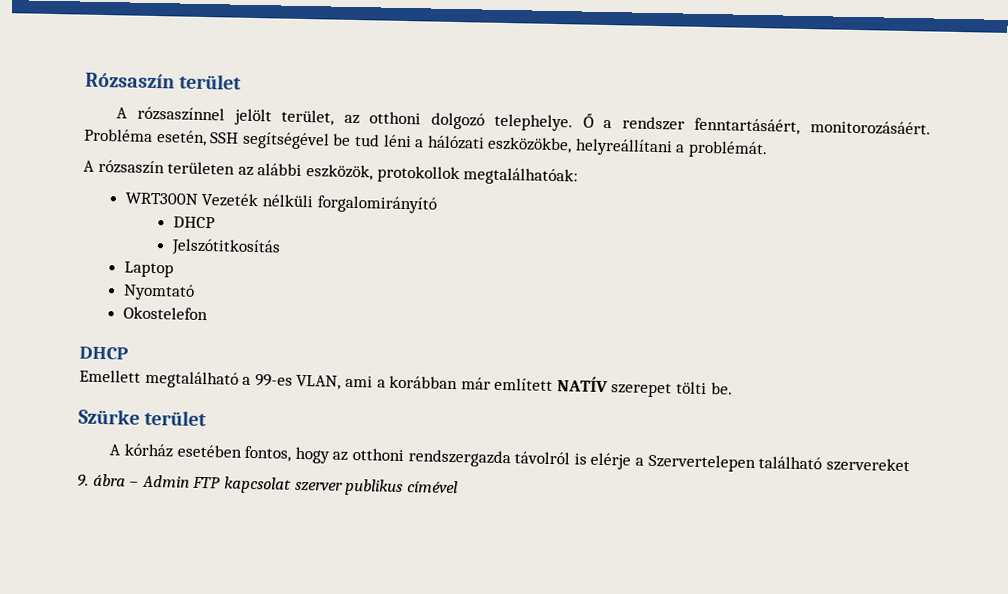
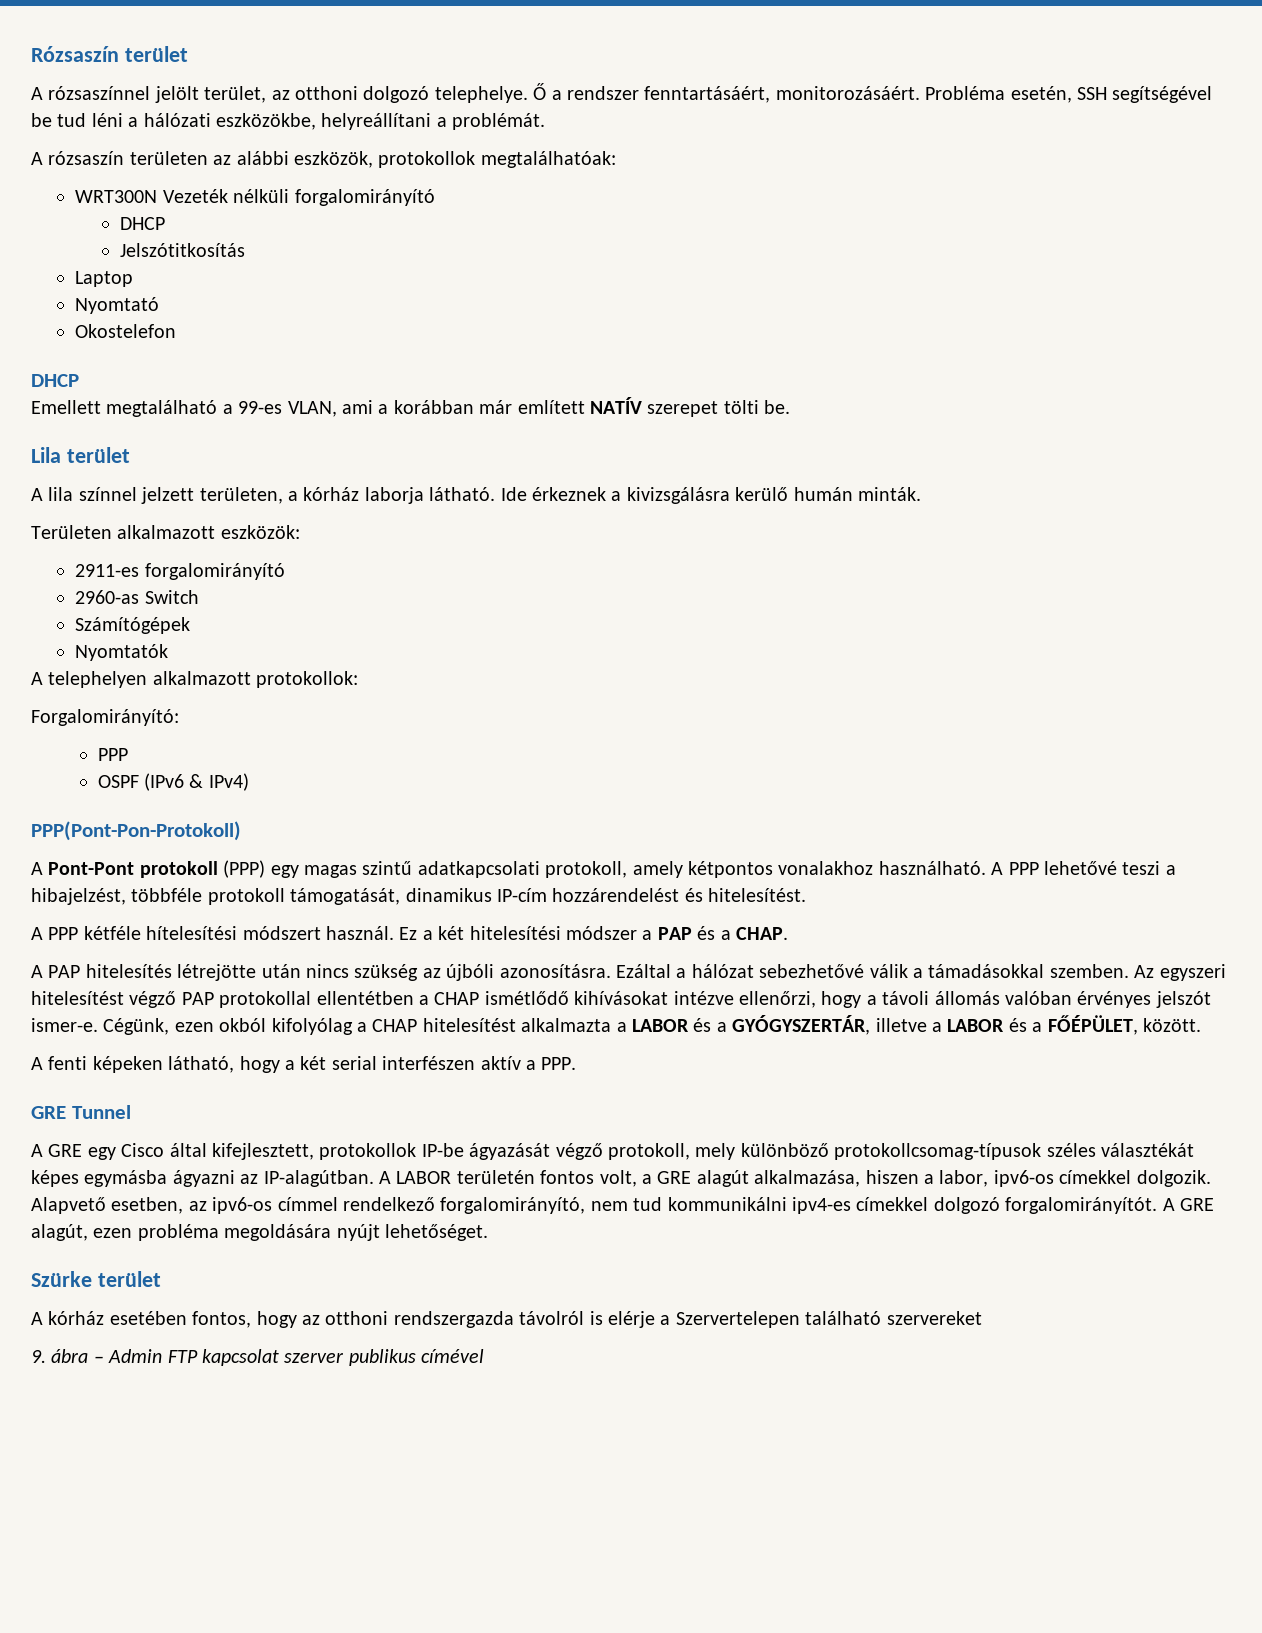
+ Lila terület
+ A lila színnel jelzett területen, a kórház laborja látható. Ide érkeznek a kivizsgálásra kerülő humán minták.
+ Területen alkalmazott eszközök:
+ 2911-es forgalomirányító
+ 2960-as Switch
+ Számítógépek
+ Nyomtatók
+ A telephelyen alkalmazott protokollok:
+ Forgalomirányító:
+ PPP
+ OSPF (IPv6 & IPv4)
+ PPP(Pont-Pon-Protokoll)
+ A Pont-Pont protokoll (PPP) egy magas szintű adatkapcsolati protokoll, amely kétpontos vonalakhoz használható. A PPP lehetővé teszi a hibajelzést, többféle protokoll támogatását, dinamikus IP-cím hozzárendelést és hitelesítést.
+ A PPP kétféle hítelesítési módszert használ. Ez a két hitelesítési módszer a PAP és a CHAP.
+ A PAP hitelesítés létrejötte után nincs szükség az újbóli azonosításra. Ezáltal a hálózat sebezhetővé válik a támadásokkal szemben. Az egyszeri hitelesítést végző PAP protokollal ellentétben a CHAP ismétlődő kihívásokat intézve ellenőrzi, hogy a távoli állomás valóban érvényes jelszót ismer-e. Cégünk, ezen okból kifolyólag a CHAP hitelesítést alkalmazta a LABOR és a GYÓGYSZERTÁR, illetve a LABOR és a FŐÉPÜLET, között.
+ A fenti képeken látható, hogy a két serial interfészen aktív a PPP.
+ GRE Tunnel
+ A GRE egy Cisco által kifejlesztett, protokollok IP-be ágyazását végző protokoll, mely különböző protokollcsomag-típusok széles választékát képes egymásba ágyazni az IP-alagútban. A LABOR területén fontos volt, a GRE alagút alkalmazása, hiszen a labor, ipv6-os címekkel dolgozik. Alapvető esetben, az ipv6-os címmel rendelkező forgalomirányító, nem tud kommunikálni ipv4-es címekkel dolgozó forgalomirányítót. A GRE alagút, ezen probléma megoldására nyújt lehetőséget.

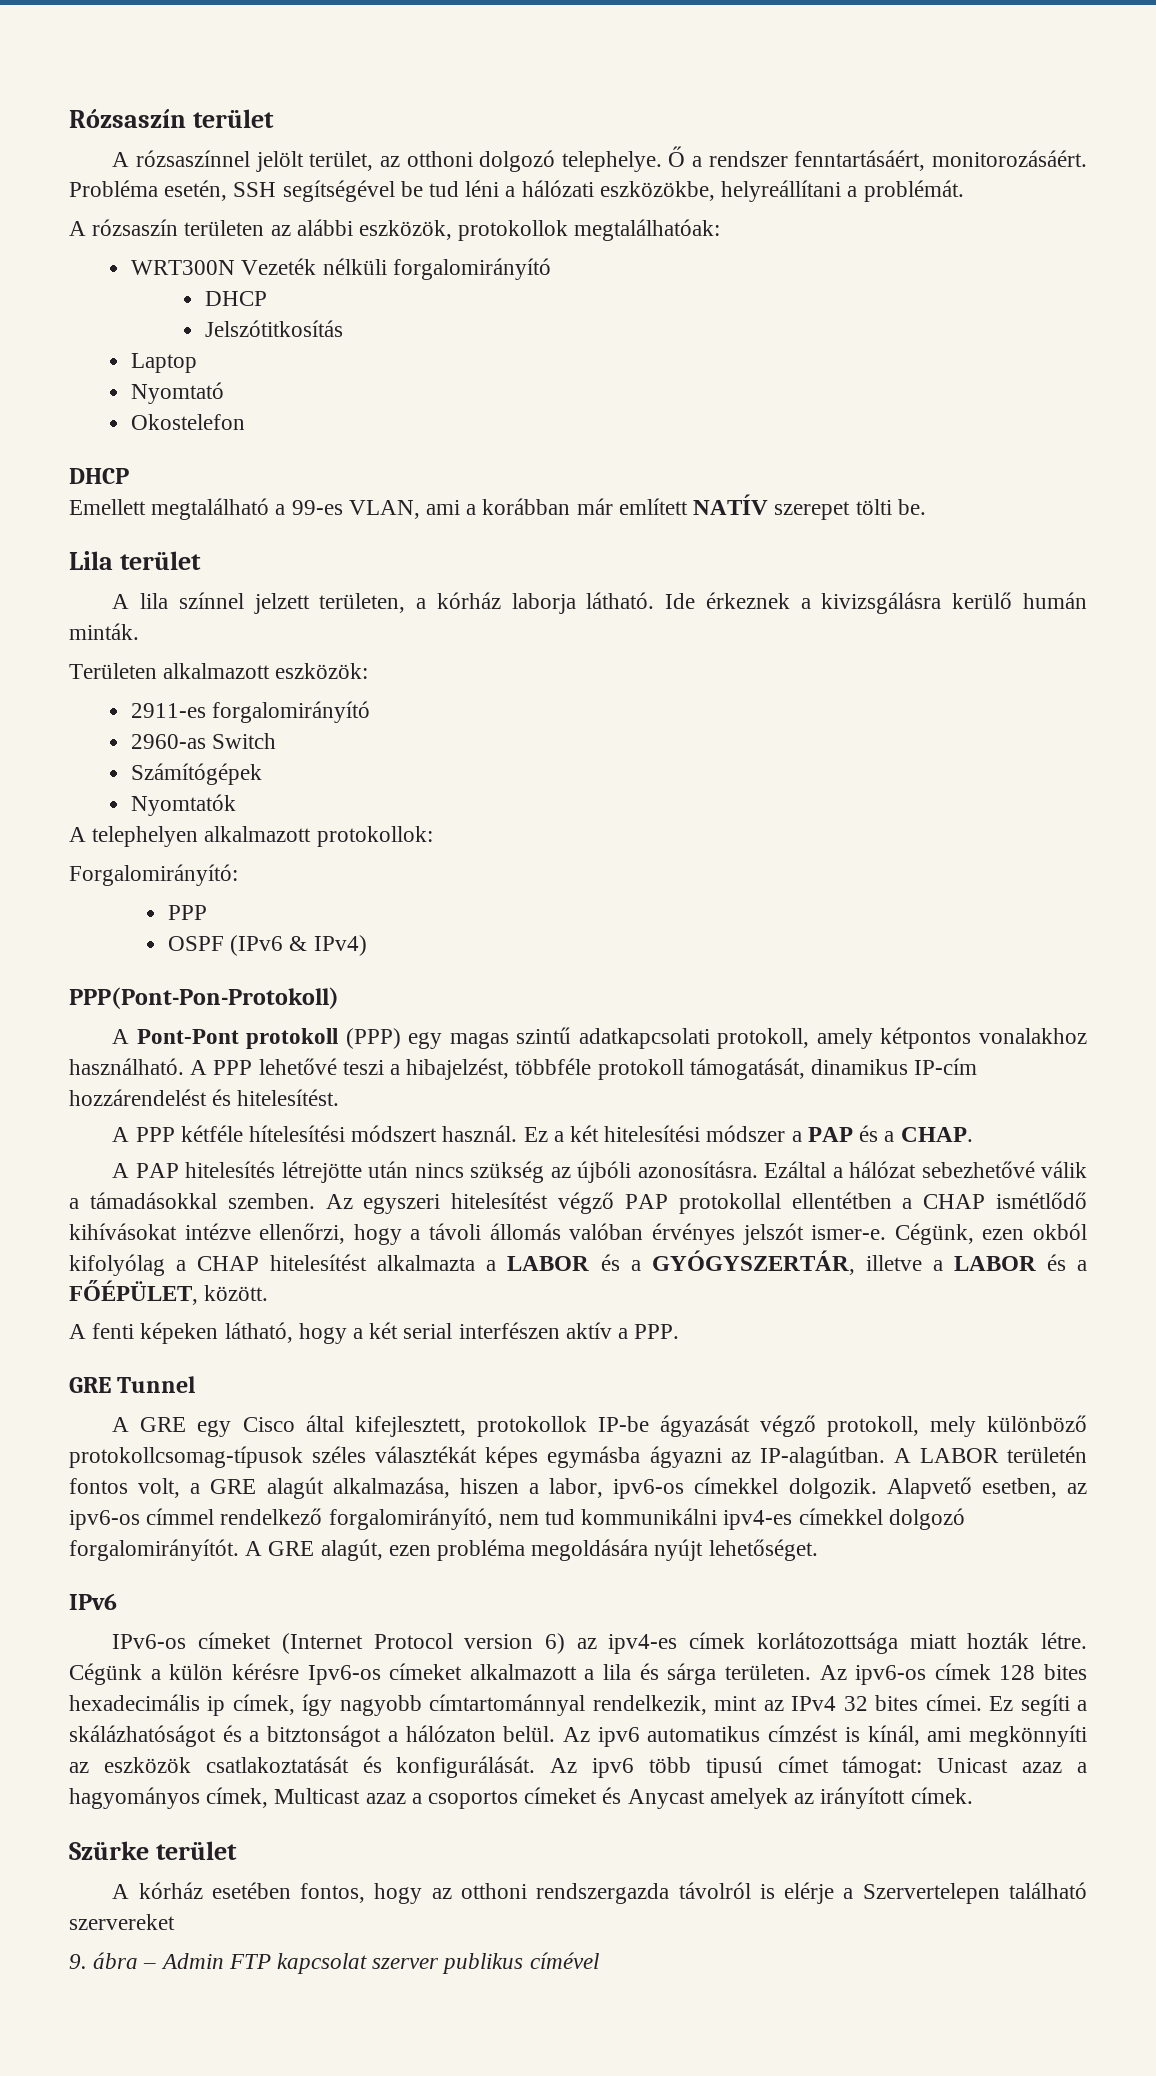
+ IPv6
+ IPv6-os címeket (Internet Protocol version 6) az ipv4-es címek korlátozottsága miatt hozták létre. Cégünk a külön kérésre Ipv6-os címeket alkalmazott a lila és sárga területen. Az ipv6-os címek 128 bites hexadecimális ip címek, így nagyobb címtartománnyal rendelkezik, mint az IPv4 32 bites címei. Ez segíti a skálázhatóságot és a bitztonságot a hálózaton belül. Az ipv6 automatikus címzést is kínál, ami megkönnyíti az eszközök csatlakoztatását és konfigurálását. Az ipv6 több tipusú címet támogat: Unicast azaz a hagyományos címek, Multicast azaz a csoportos címeket és Anycast amelyek az irányított címek.

